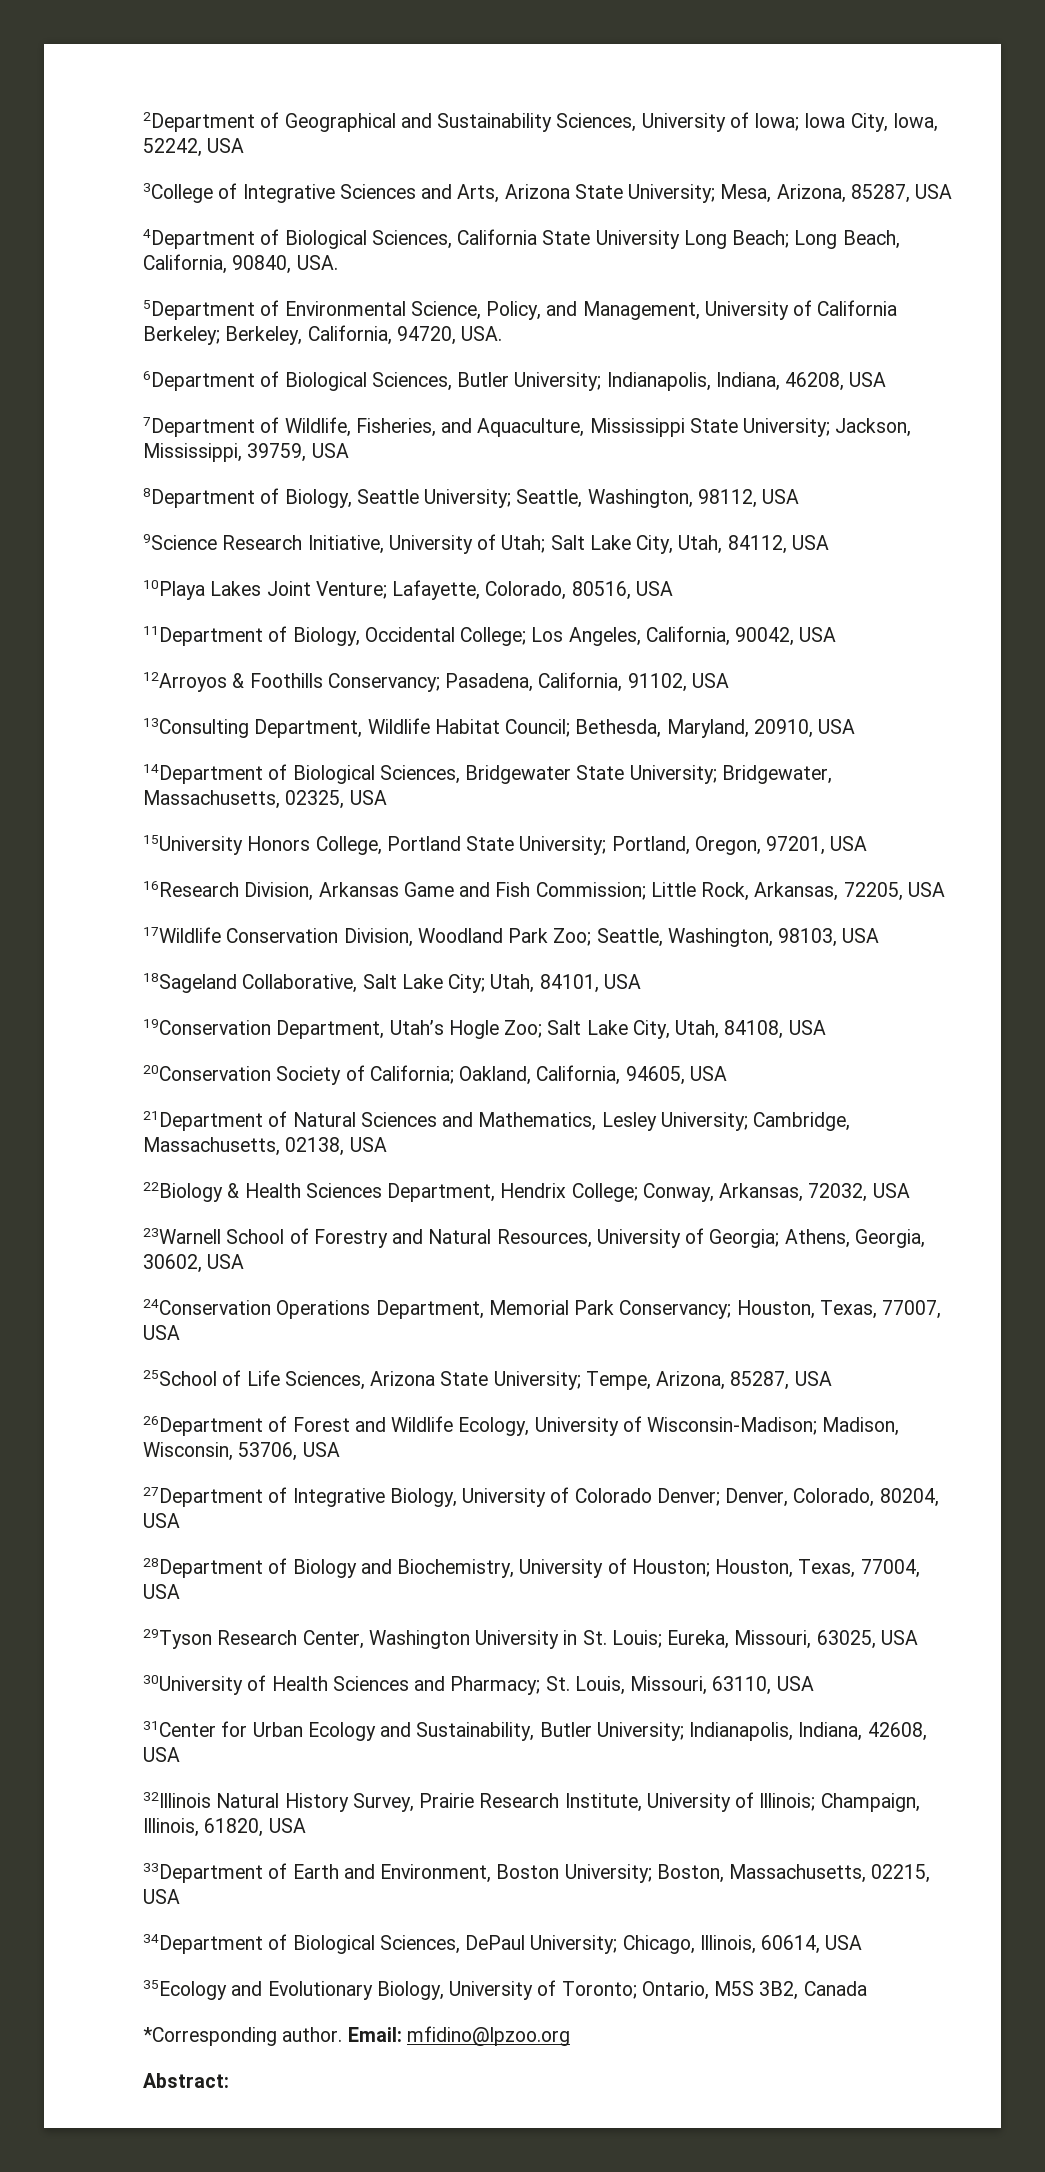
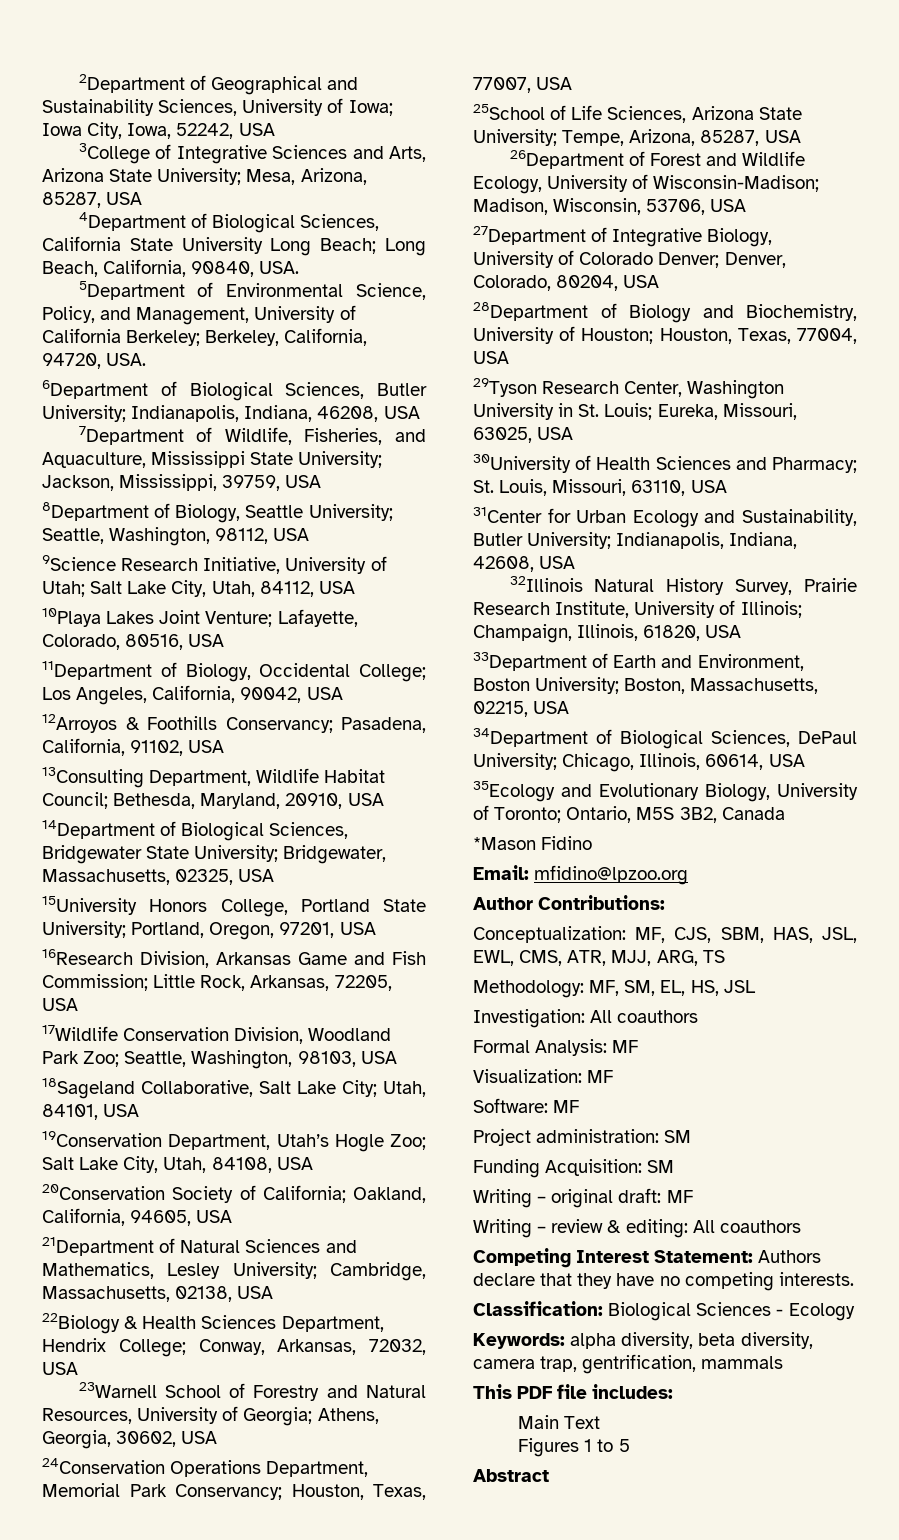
- *Corresponding author. Email: mfidino@lpzoo.org
+ *Mason Fidino
+ Email: mfidino@lpzoo.org
- Abstract:
+ Author Contributions:
+ Conceptualization: MF, CJS, SBM, HAS, JSL, EWL, CMS, ATR, MJJ, ARG, TS
+ Methodology: MF, SM, EL, HS, JSL
+ Investigation: All coauthors
+ Formal Analysis: MF
+ Visualization: MF
+ Software: MF
+ Project administration: SM
+ Funding Acquisition: SM
+ Writing – original draft: MF
+ Writing – review & editing: All coauthors
+ Competing Interest Statement: Authors declare that they have no competing interests.
+ Classification: Biological Sciences - Ecology
+ Keywords: alpha diversity, beta diversity, camera trap, gentrification, mammals
+ This PDF file includes:
+ Main Text
+ Figures 1 to 5
+ Abstract

